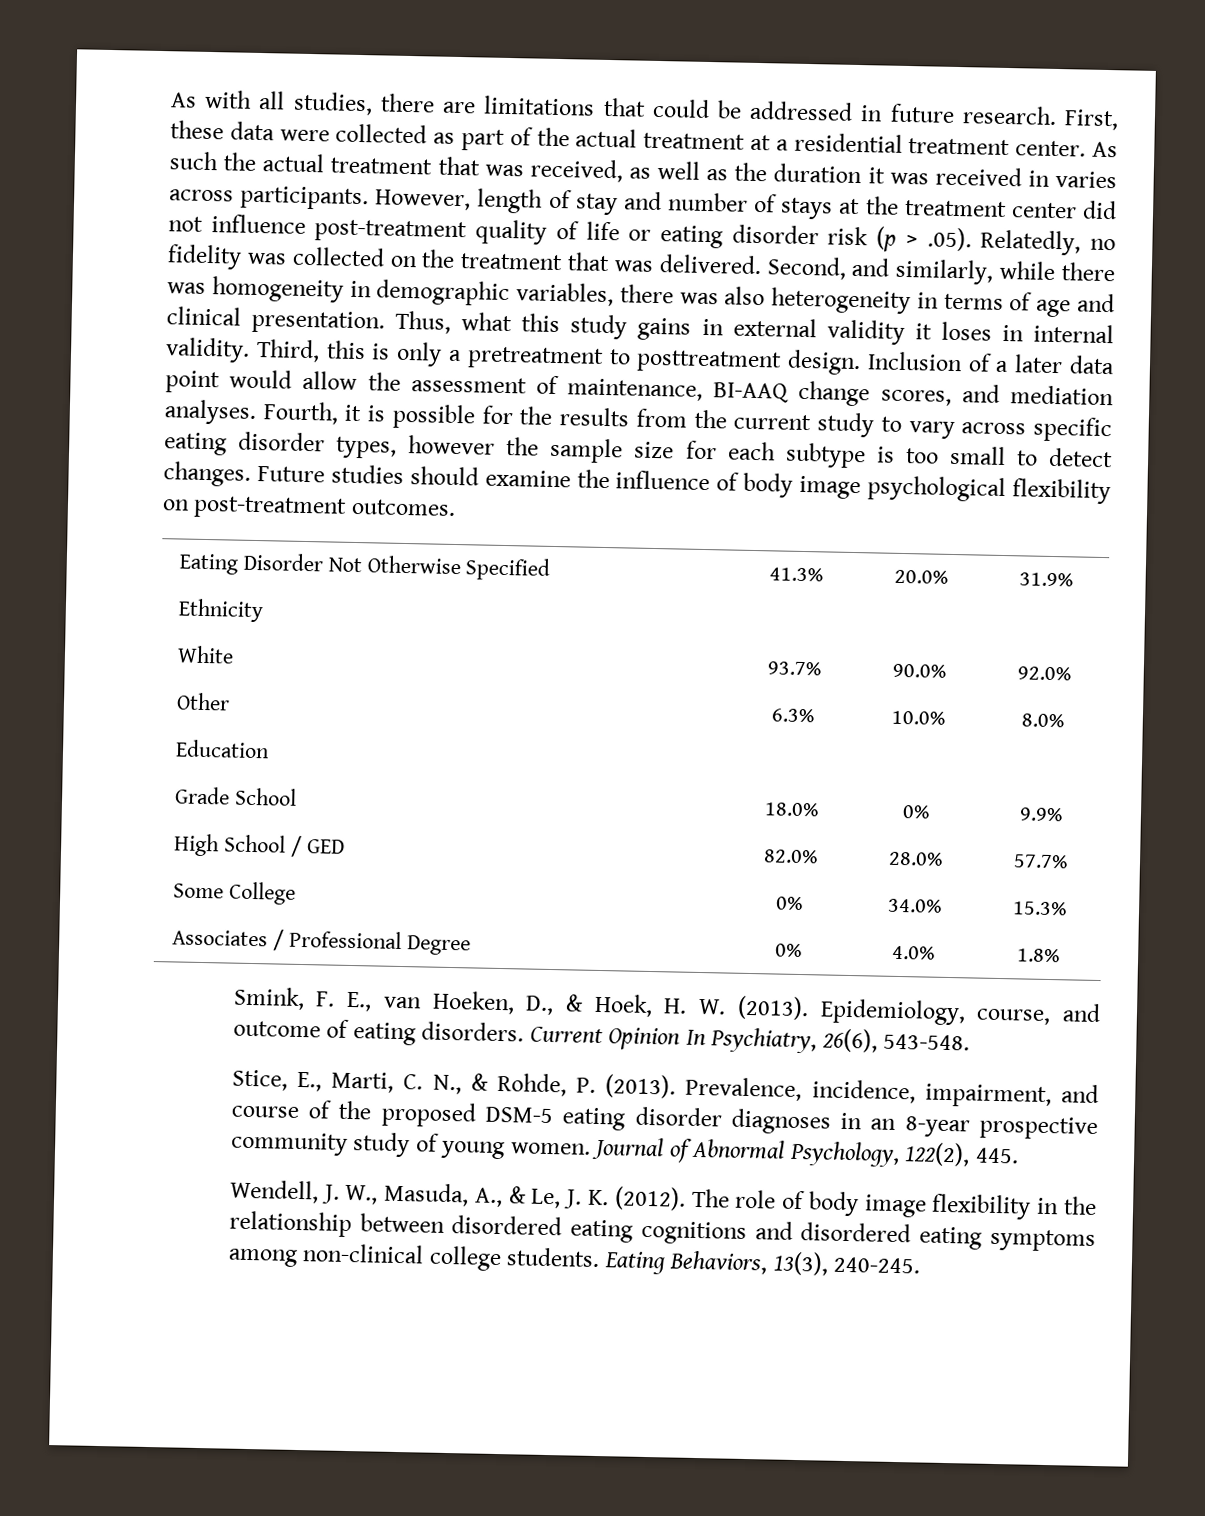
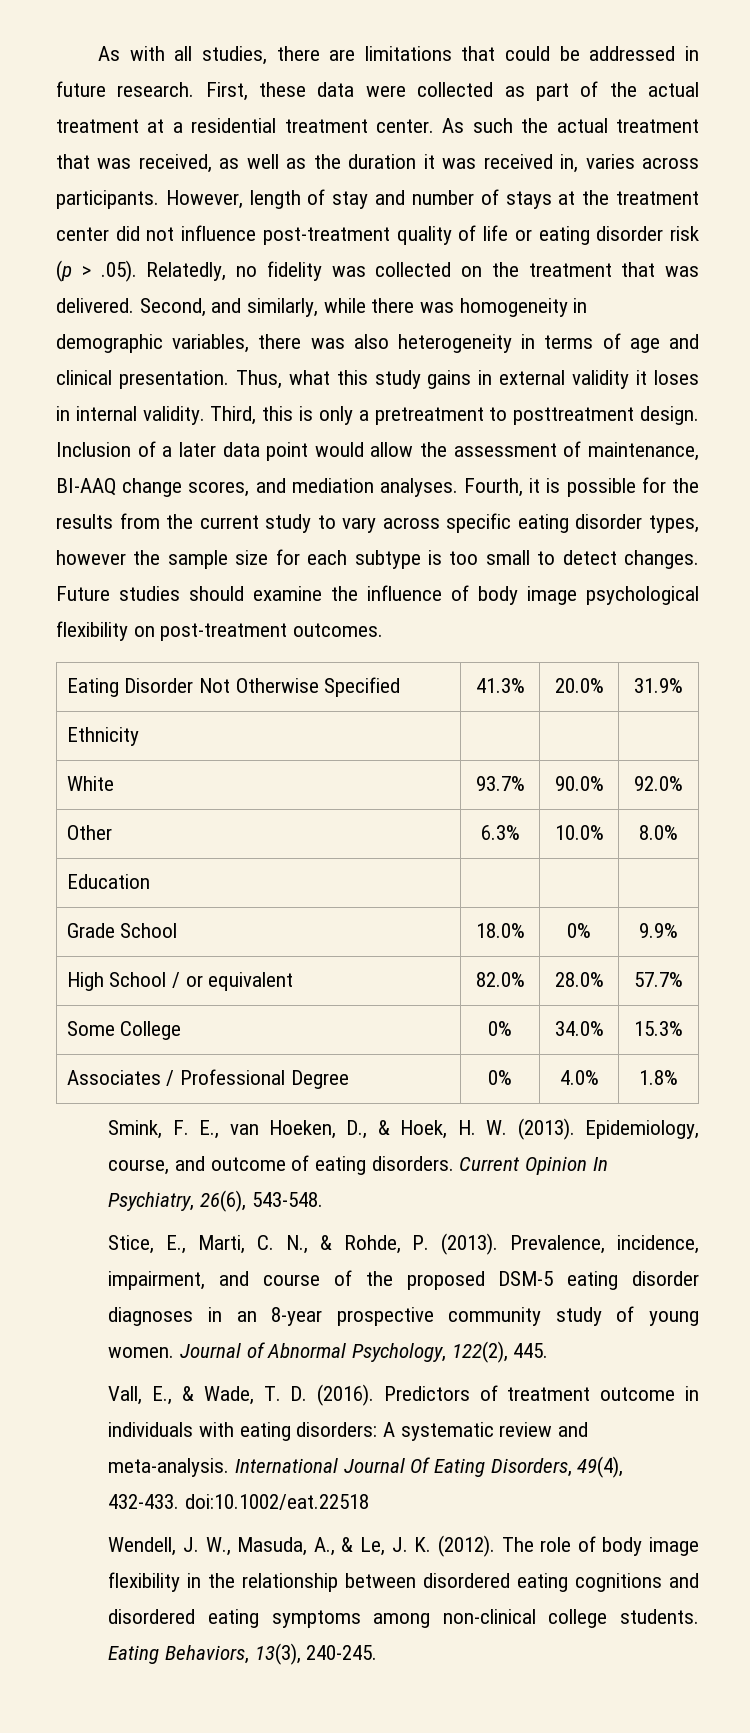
- As such the actual treatment that was received, as well as the duration it was received in varies across participants.
+ As such the actual treatment that was received, as well as the duration it was received in, varies across participants.
- High School / GED | 82.0% | 28.0% | 57.7%
+ High School / or equivalent | 82.0% | 28.0% | 57.7%
+ Vall, E., & Wade, T. D. (2016). Predictors of treatment outcome in individuals with eating disorders: A systematic review and meta‐analysis. International Journal Of Eating Disorders, 49(4), 432-433. doi:10.1002/eat.22518

